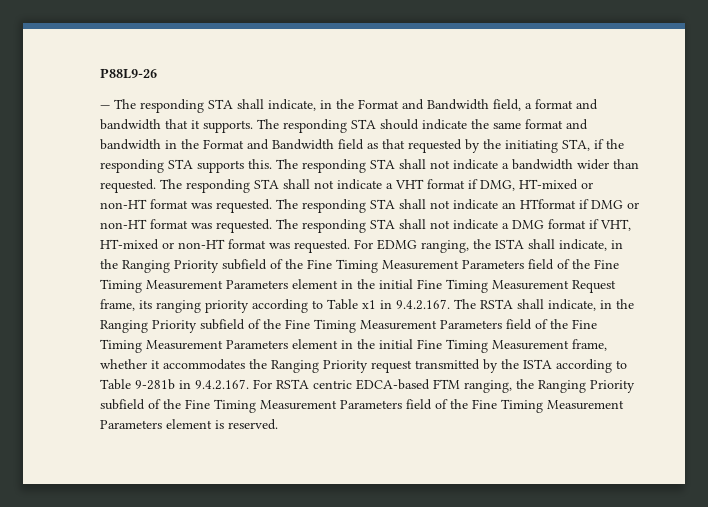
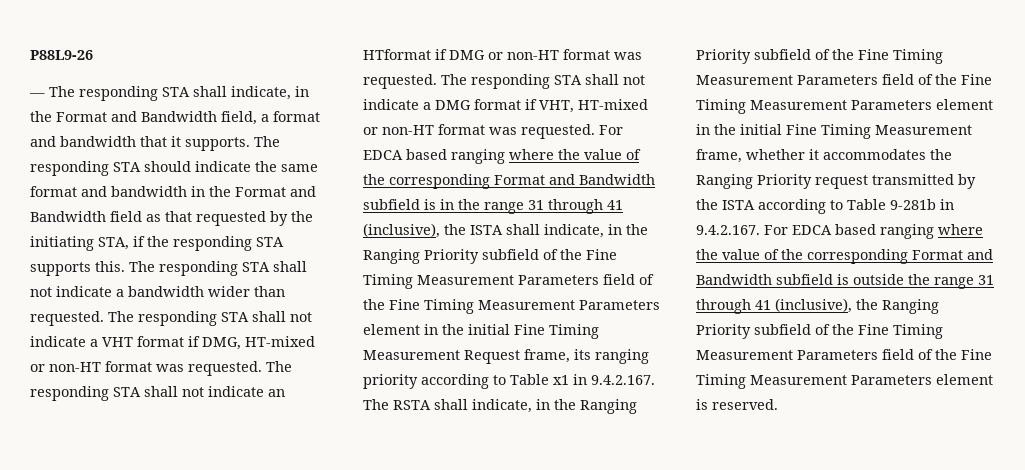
- For EDMG ranging, the ISTA shall indicate, in the Ranging Priority subfield of the Fine Timing Measurement Parameters field of the Fine Timing Measurement Parameters element in the initial Fine Timing Measurement Request frame, its ranging priority according to Table x1 in 9.4.2.167. The RSTA shall indicate, in the Ranging Priority subfield of the Fine Timing Measurement Parameters field of the Fine Timing Measurement Parameters element in the initial Fine Timing Measurement frame, whether it accommodates the Ranging Priority request transmitted by the ISTA according to Table 9-281b in 9.4.2.167. For RSTA centric EDCA-based FTM ranging, the Ranging Priority subfield of the Fine Timing Measurement Parameters field of the Fine Timing Measurement Parameters element is reserved.
+ For EDCA based ranging where the value of the corresponding Format and Bandwidth subfield is in the range 31 through 41 (inclusive), the ISTA shall indicate, in the Ranging Priority subfield of the Fine Timing Measurement Parameters field of the Fine Timing Measurement Parameters element in the initial Fine Timing Measurement Request frame, its ranging priority according to Table x1 in 9.4.2.167. The RSTA shall indicate, in the Ranging Priority subfield of the Fine Timing Measurement Parameters field of the Fine Timing Measurement Parameters element in the initial Fine Timing Measurement frame, whether it accommodates the Ranging Priority request transmitted by the ISTA according to Table 9-281b in 9.4.2.167. For EDCA based ranging where the value of the corresponding Format and Bandwidth subfield is outside the range 31 through 41 (inclusive), the Ranging Priority subfield of the Fine Timing Measurement Parameters field of the Fine Timing Measurement Parameters element is reserved.

